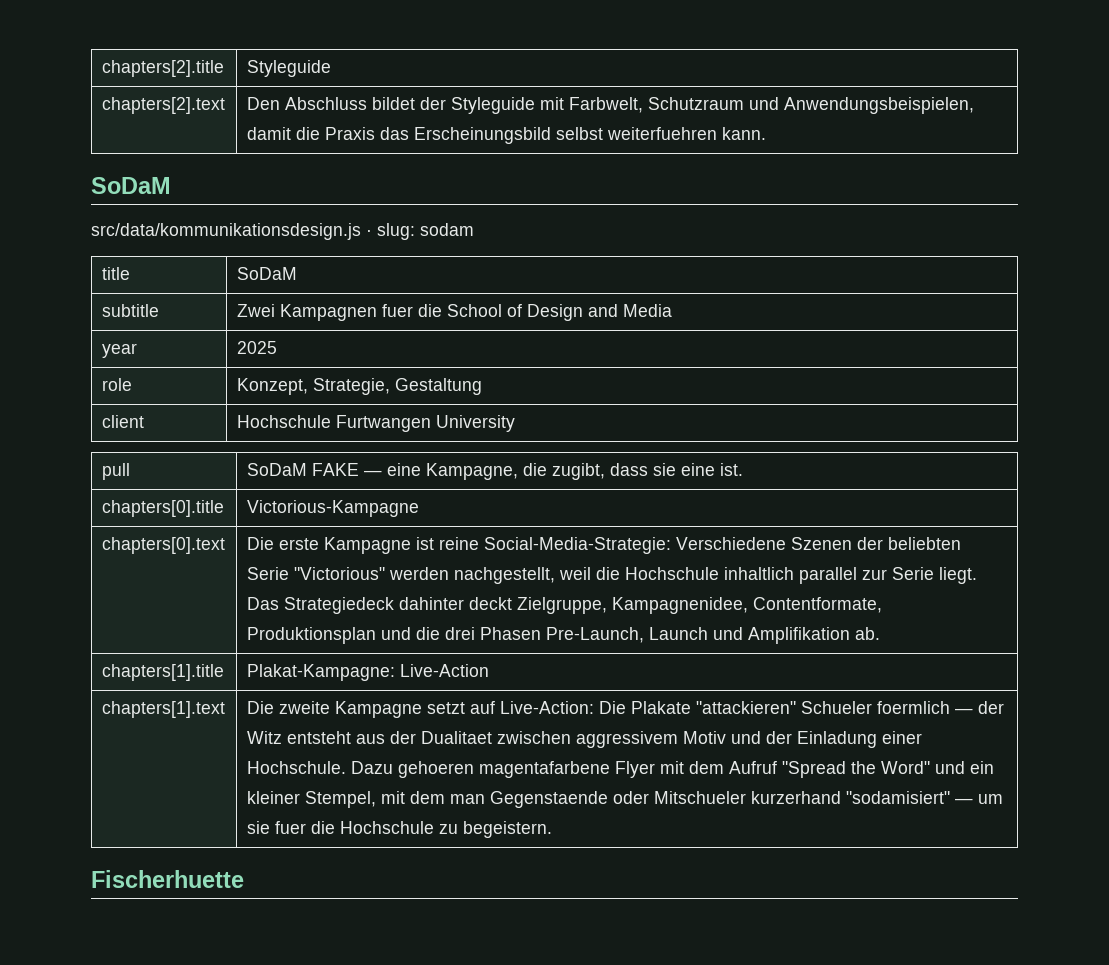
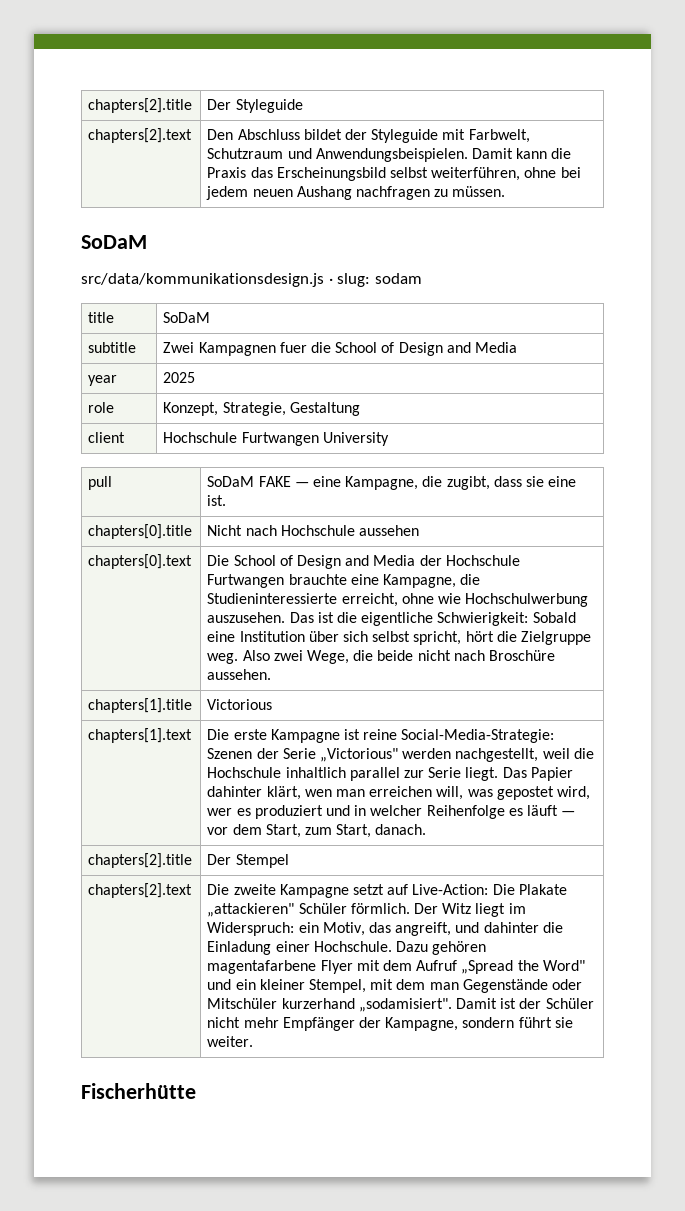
- chapters[2].title | Styleguide
+ chapters[2].title | Der Styleguide
- chapters[2].text | Den Abschluss bildet der Styleguide mit Farbwelt, Schutzraum und Anwendungsbeispielen, damit die Praxis das Erscheinungsbild selbst weiterfuehren kann.
+ chapters[2].text | Den Abschluss bildet der Styleguide mit Farbwelt, Schutzraum und Anwendungsbeispielen. Damit kann die Praxis das Erscheinungsbild selbst weiterführen, ohne bei jedem neuen Aushang nachfragen zu müssen.
- chapters[0].title | Victorious-Kampagne
- chapters[0].text | Die erste Kampagne ist reine Social-Media-Strategie: Verschiedene Szenen der beliebten Serie "Victorious" werden nachgestellt, weil die Hochschule inhaltlich parallel zur Serie liegt. Das Strategiedeck dahinter deckt Zielgruppe, Kampagnenidee, Contentformate, Produktionsplan und die drei Phasen Pre-Launch, Launch und Amplifikation ab.
- chapters[1].title | Plakat-Kampagne: Live-Action
- chapters[1].text
+ chapters[0].title | Nicht nach Hochschule aussehen
+ chapters[0].text | Die School of Design and Media der Hochschule Furtwangen brauchte eine Kampagne, die Studieninteressierte erreicht, ohne wie Hochschulwerbung auszusehen. Das ist die eigentliche Schwierigkeit: Sobald eine Institution über sich selbst spricht, hört die Zielgruppe weg. Also zwei Wege, die beide nicht nach Broschüre aussehen.
+ chapters[1].title | Victorious
+ chapters[1].text | Die erste Kampagne ist reine Social-Media-Strategie: Szenen der Serie „Victorious" werden nachgestellt, weil die Hochschule inhaltlich parallel zur Serie liegt. Das Papier dahinter klärt, wen man erreichen will, was gepostet wird, wer es produziert und in welcher Reihenfolge es läuft — vor dem Start, zum Start, danach.
+ chapters[2].title | Der Stempel
+ chapters[2].text
- Die zweite Kampagne setzt auf Live-Action: Die Plakate "attackieren" Schueler foermlich — der Witz entsteht aus der Dualitaet zwischen aggressivem Motiv und der Einladung einer Hochschule.
+ Die zweite Kampagne setzt auf Live-Action: Die Plakate „attackieren" Schüler förmlich. Der Witz liegt im Widerspruch: ein Motiv, das angreift, und dahinter die Einladung einer Hochschule.
- Dazu gehoeren magentafarbene Flyer mit dem Aufruf "Spread the Word" und ein kleiner Stempel, mit dem man Gegenstaende oder Mitschueler kurzerhand "sodamisiert" — um sie fuer die Hochschule zu begeistern.
- Fischerhuette
+ Dazu gehören magentafarbene Flyer mit dem Aufruf „Spread the Word" und ein kleiner Stempel, mit dem man Gegenstände oder Mitschüler kurzerhand „sodamisiert". Damit ist der Schüler nicht mehr Empfänger der Kampagne, sondern führt sie weiter.
+ Fischerhütte

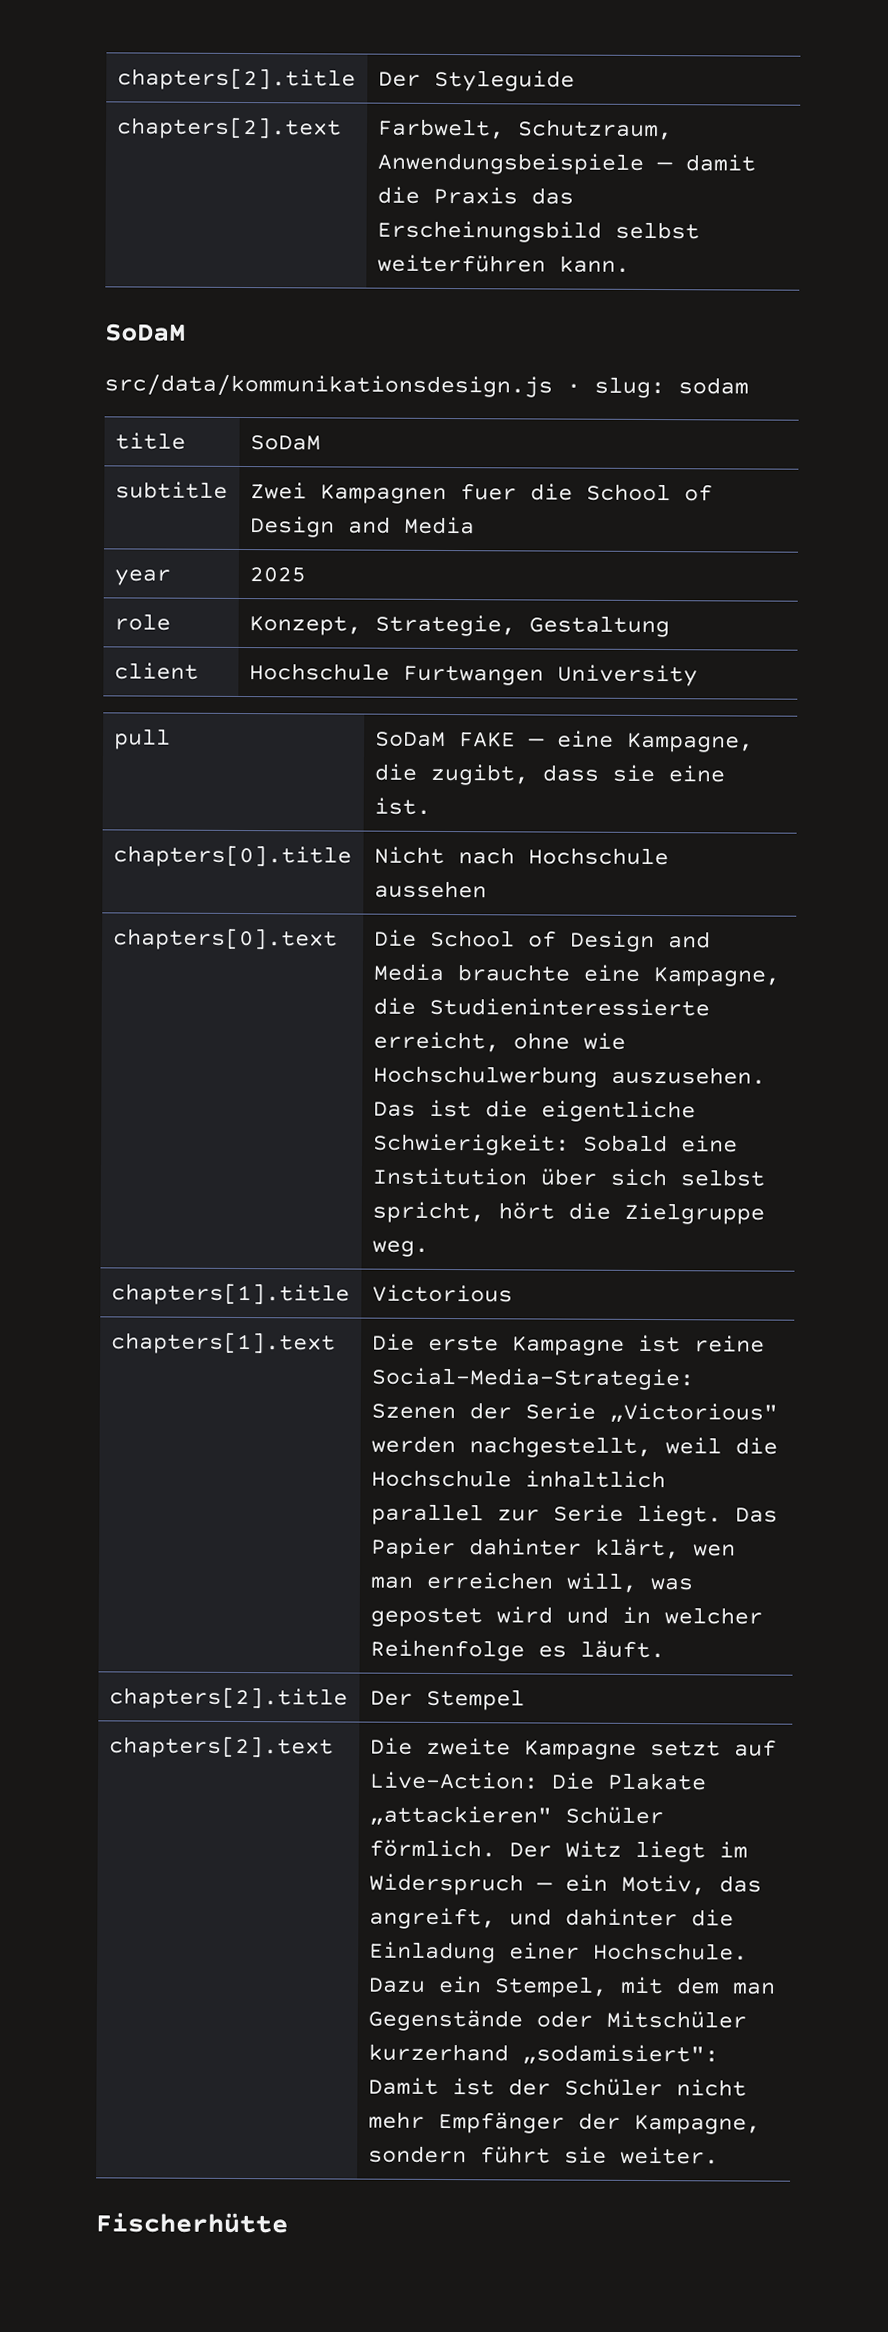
- chapters[2].text | Den Abschluss bildet der Styleguide mit Farbwelt, Schutzraum und Anwendungsbeispielen. Damit kann die Praxis das Erscheinungsbild selbst weiterführen, ohne bei jedem neuen Aushang nachfragen zu müssen.
+ chapters[2].text | Farbwelt, Schutzraum, Anwendungsbeispiele — damit die Praxis das Erscheinungsbild selbst weiterführen kann.
- Die School of Design and Media der Hochschule Furtwangen brauchte eine Kampagne, die Studieninteressierte erreicht, ohne wie Hochschulwerbung auszusehen.
+ Die School of Design and Media brauchte eine Kampagne, die Studieninteressierte erreicht, ohne wie Hochschulwerbung auszusehen.
- Also zwei Wege, die beide nicht nach Broschüre aussehen.
- Das Papier dahinter klärt, wen man erreichen will, was gepostet wird, wer es produziert und in welcher Reihenfolge es läuft — vor dem Start, zum Start, danach.
+ Das Papier dahinter klärt, wen man erreichen will, was gepostet wird und in welcher Reihenfolge es läuft.
- Der Witz liegt im Widerspruch: ein Motiv, das angreift, und dahinter die Einladung einer Hochschule.
+ Der Witz liegt im Widerspruch — ein Motiv, das angreift, und dahinter die Einladung einer Hochschule.
- Dazu gehören magentafarbene Flyer mit dem Aufruf „Spread the Word" und ein kleiner Stempel, mit dem man Gegenstände oder Mitschüler kurzerhand „sodamisiert". Damit ist der Schüler nicht mehr Empfänger der Kampagne, sondern führt sie weiter.
+ Dazu ein Stempel, mit dem man Gegenstände oder Mitschüler kurzerhand „sodamisiert": Damit ist der Schüler nicht mehr Empfänger der Kampagne, sondern führt sie weiter.

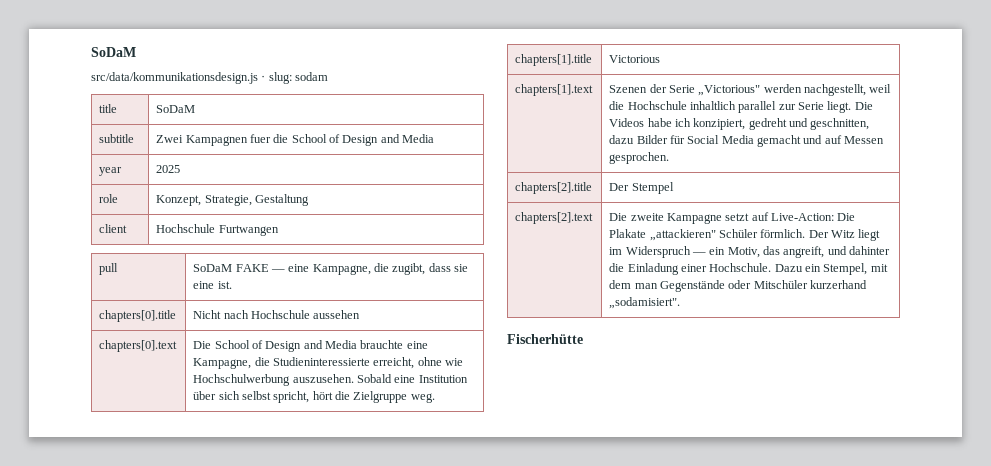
- chapters[2].title | Der Styleguide
- chapters[2].text | Farbwelt, Schutzraum, Anwendungsbeispiele — damit die Praxis das Erscheinungsbild selbst weiterführen kann.
- client | Hochschule Furtwangen University
+ client | Hochschule Furtwangen
- chapters[0].text | Die School of Design and Media brauchte eine Kampagne, die Studieninteressierte erreicht, ohne wie Hochschulwerbung auszusehen. Das ist die eigentliche Schwierigkeit: Sobald eine Institution über sich selbst spricht, hört die Zielgruppe weg.
+ chapters[0].text | Die School of Design and Media brauchte eine Kampagne, die Studieninteressierte erreicht, ohne wie Hochschulwerbung auszusehen. Sobald eine Institution über sich selbst spricht, hört die Zielgruppe weg.
- chapters[1].text | Die erste Kampagne ist reine Social-Media-Strategie: Szenen der Serie „Victorious" werden nachgestellt, weil die Hochschule inhaltlich parallel zur Serie liegt. Das Papier dahinter klärt, wen man erreichen will, was gepostet wird und in welcher Reihenfolge es läuft.
+ chapters[1].text | Szenen der Serie „Victorious" werden nachgestellt, weil die Hochschule inhaltlich parallel zur Serie liegt. Die Videos habe ich konzipiert, gedreht und geschnitten, dazu Bilder für Social Media gemacht und auf Messen gesprochen.
- Dazu ein Stempel, mit dem man Gegenstände oder Mitschüler kurzerhand „sodamisiert": Damit ist der Schüler nicht mehr Empfänger der Kampagne, sondern führt sie weiter.
+ Dazu ein Stempel, mit dem man Gegenstände oder Mitschüler kurzerhand „sodamisiert".

